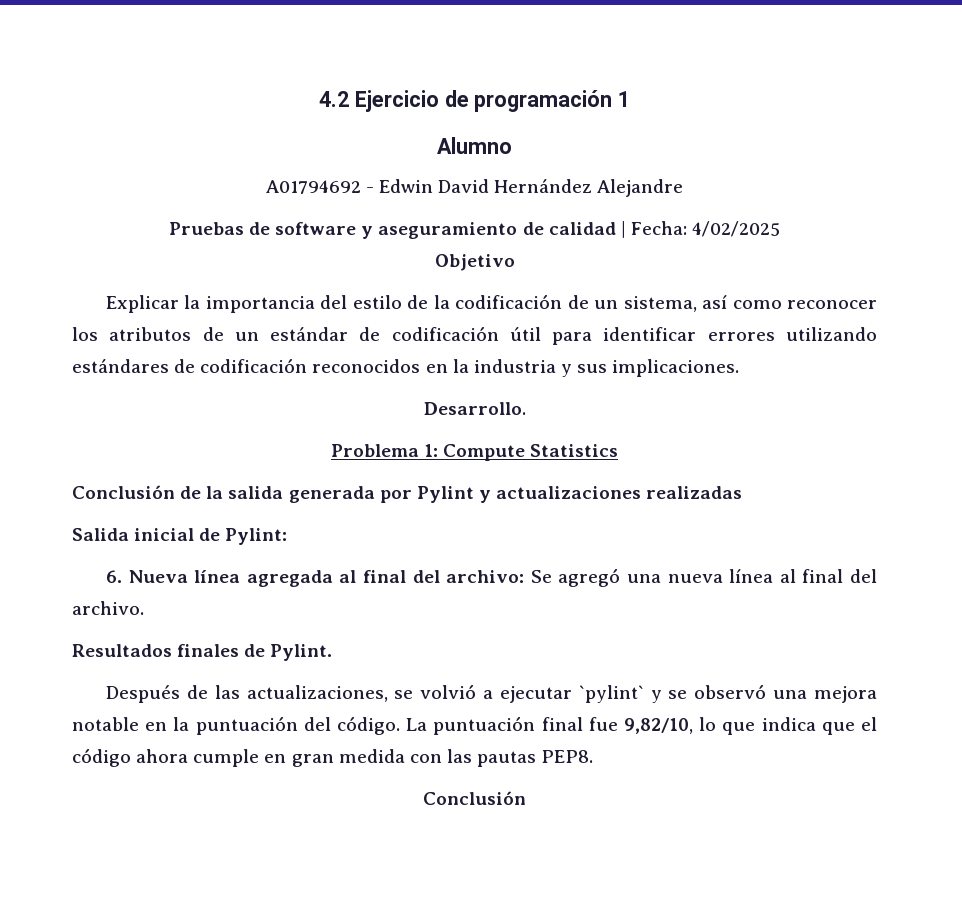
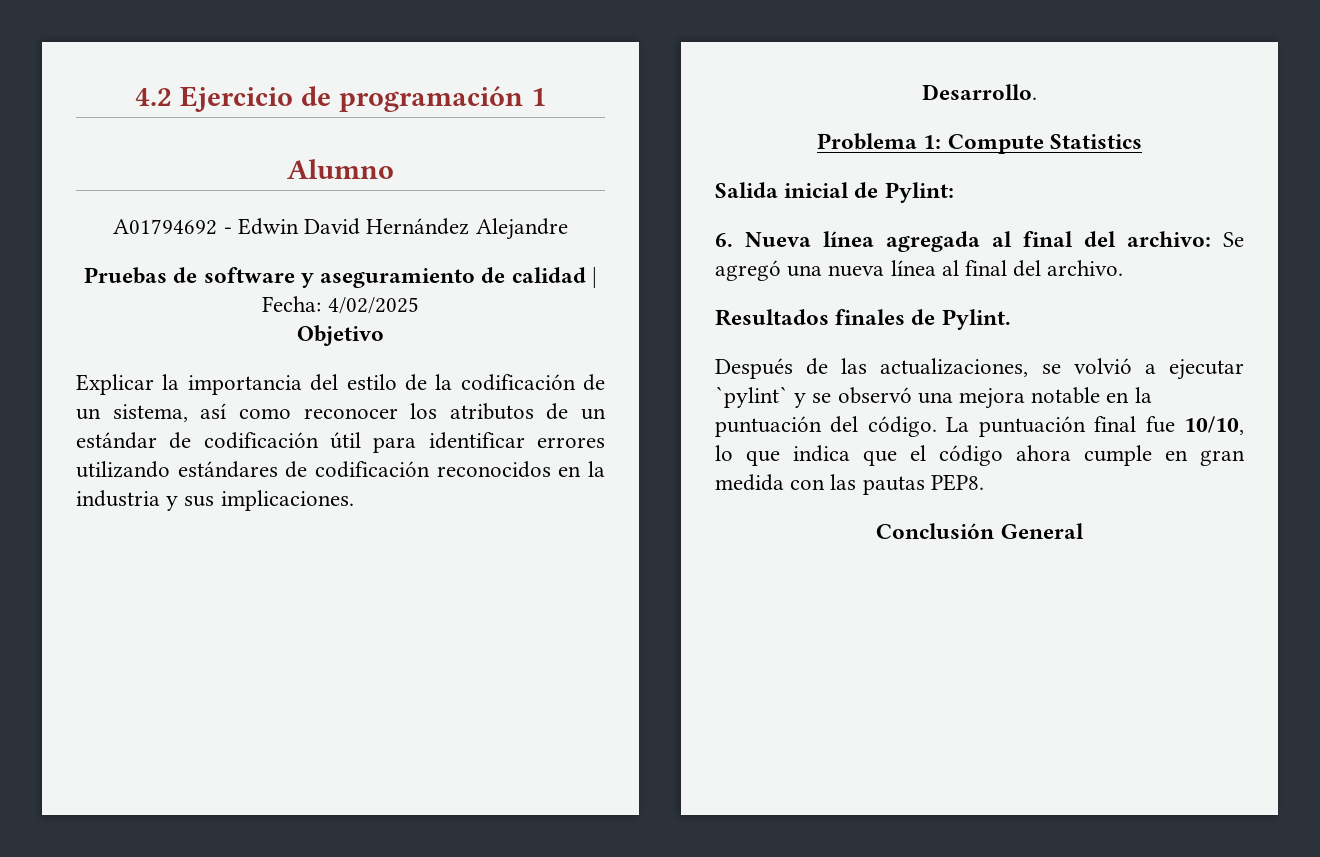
- Conclusión de la salida generada por Pylint y actualizaciones realizadas
- La puntuación final fue 9,82/10, lo que indica que el código ahora cumple en gran medida con las pautas PEP8.
- Conclusión
+ La puntuación final fue 10/10, lo que indica que el código ahora cumple en gran medida con las pautas PEP8.
+ Conclusión General

